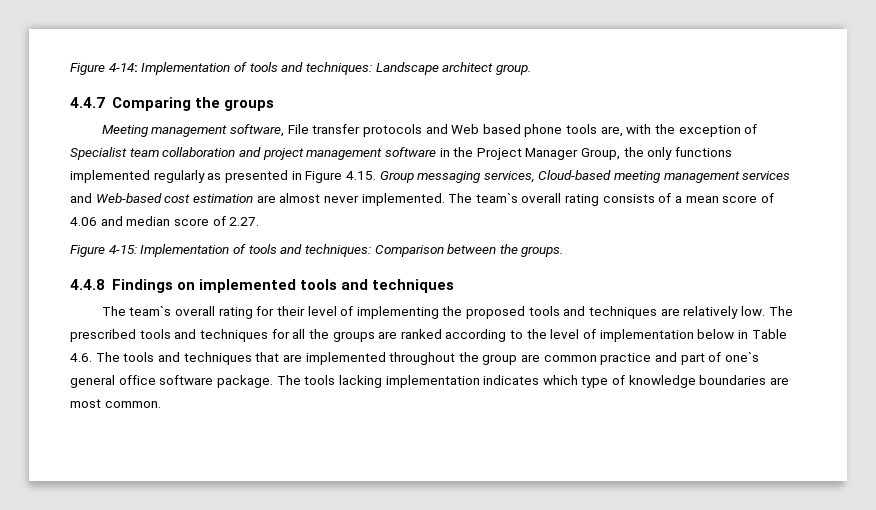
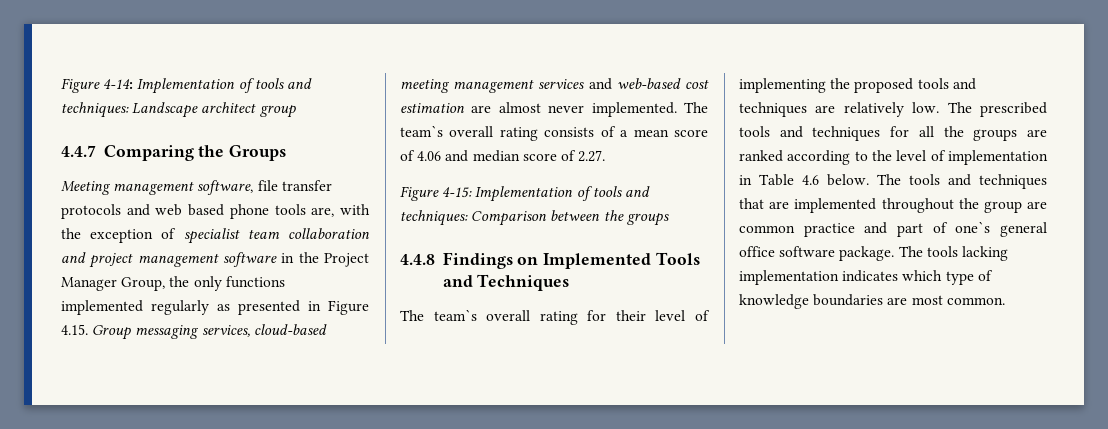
- Figure 4-14: Implementation of tools and techniques: Landscape architect group.
+ Figure 4-14: Implementation of tools and techniques: Landscape architect group
- 4.4.7 Comparing the groups
+ 4.4.7 Comparing the Groups
- Meeting management software, File transfer protocols and Web based phone tools are, with the exception of Specialist team collaboration and project management software in the Project Manager Group, the only functions implemented regularly as presented in Figure 4.15. Group messaging services, Cloud-based meeting management services and Web-based cost estimation are almost never implemented.
+ Meeting management software, file transfer protocols and web based phone tools are, with the exception of specialist team collaboration and project management software in the Project Manager Group, the only functions implemented regularly as presented in Figure 4.15. Group messaging services, cloud-based meeting management services and web-based cost estimation are almost never implemented.
- Figure 4-15: Implementation of tools and techniques: Comparison between the groups.
+ Figure 4-15: Implementation of tools and techniques: Comparison between the groups
- 4.4.8 Findings on implemented tools and techniques
+ 4.4.8 Findings on Implemented Tools and Techniques
- The prescribed tools and techniques for all the groups are ranked according to the level of implementation below in Table 4.6. The tools and techniques that are implemented throughout the group are common practice and part of one`s general office software package.
+ The prescribed tools and techniques for all the groups are ranked according to the level of implementation in Table 4.6 below. The tools and techniques that are implemented throughout the group are common practice and part of one`s general office software package.

